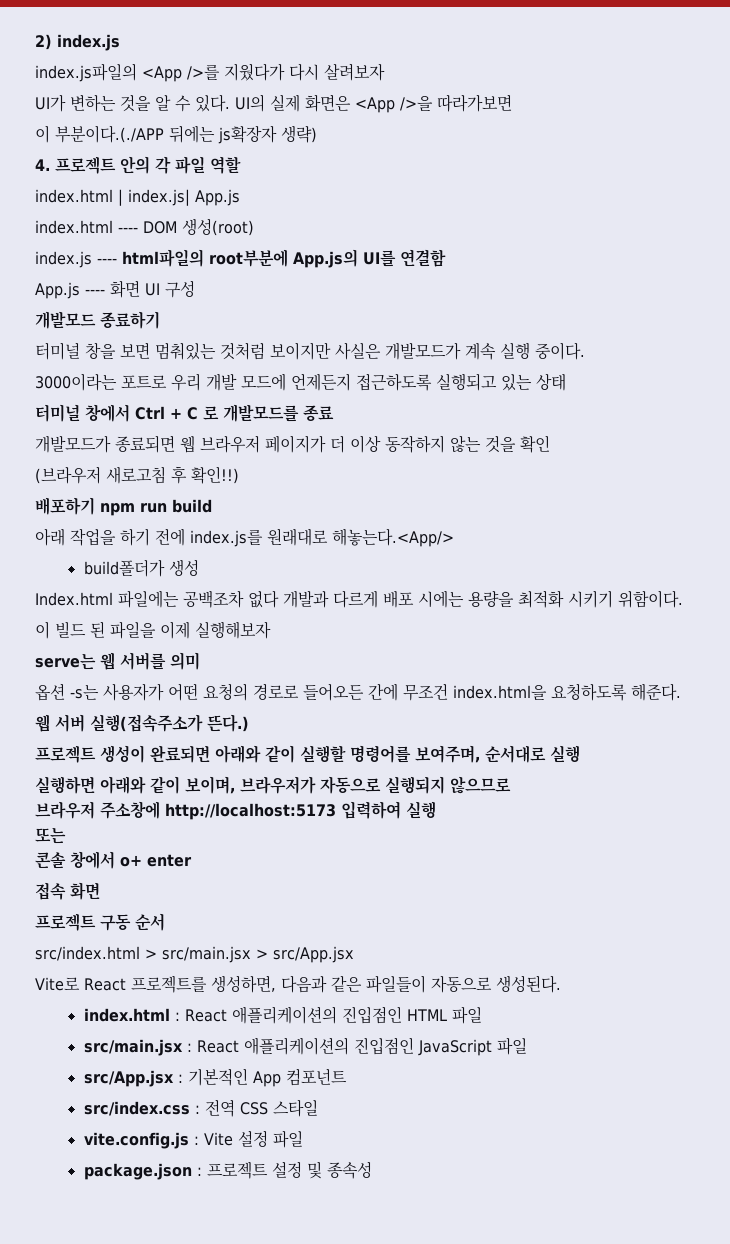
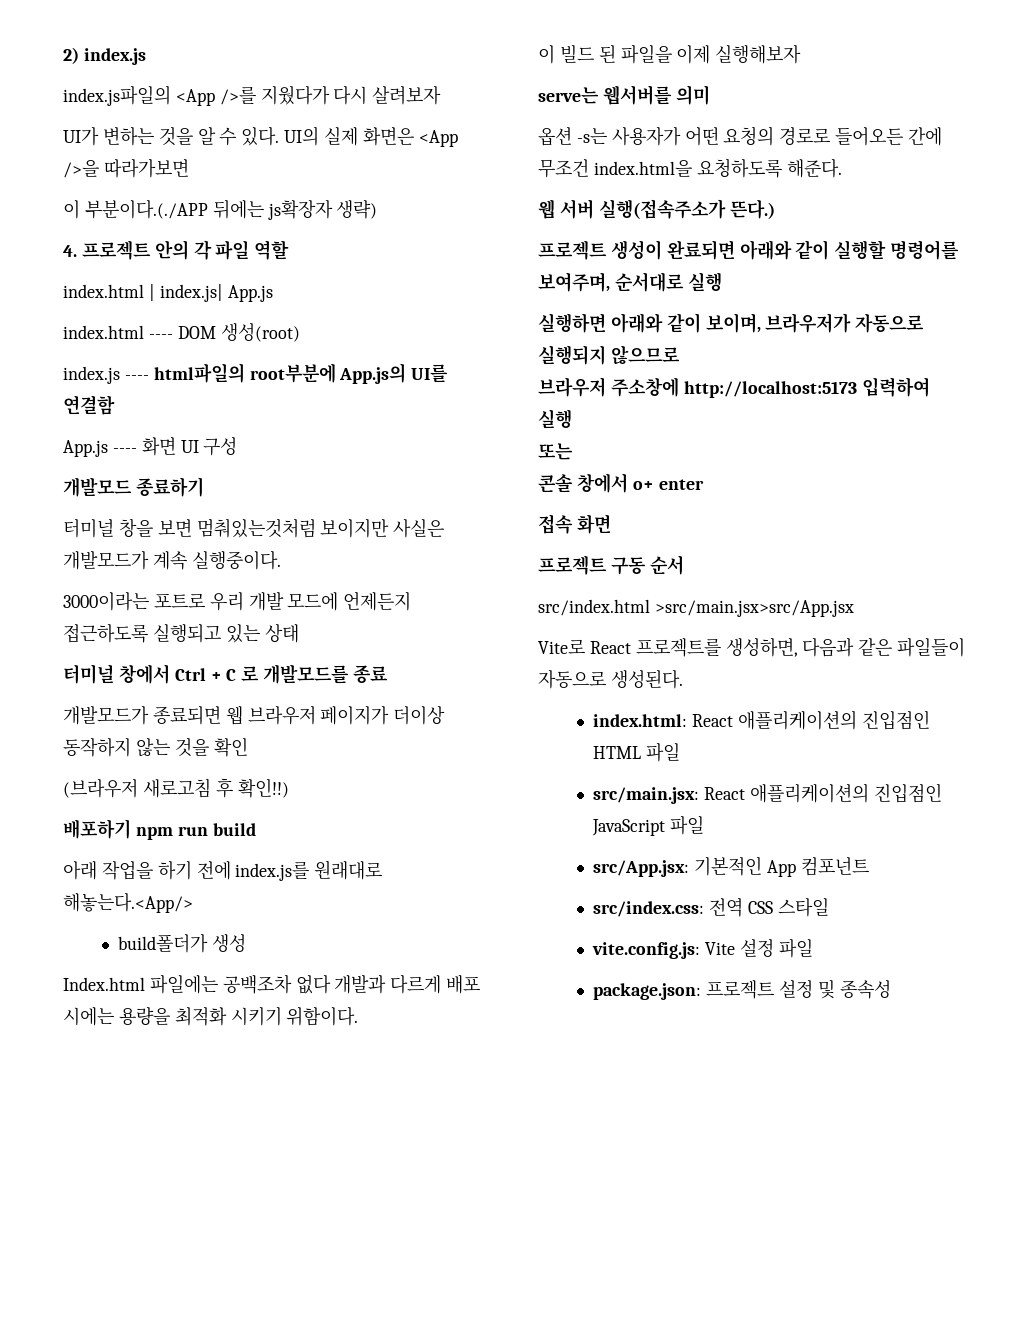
- 터미널 창을 보면 멈춰있는 것처럼 보이지만 사실은 개발모드가 계속 실행 중이다.
+ 터미널 창을 보면 멈춰있는것처럼 보이지만 사실은 개발모드가 계속 실행중이다.
- 개발모드가 종료되면 웹 브라우저 페이지가 더 이상 동작하지 않는 것을 확인
+ 개발모드가 종료되면 웹 브라우저 페이지가 더이상 동작하지 않는 것을 확인
- serve는 웹 서버를 의미
+ serve는 웹서버를 의미
- src/index.html > src/main.jsx > src/App.jsx
+ src/index.html >src/main.jsx>src/App.jsx
- index.html : React 애플리케이션의 진입점인 HTML 파일
+ index.html: React 애플리케이션의 진입점인 HTML 파일
- src/main.jsx : React 애플리케이션의 진입점인 JavaScript 파일
+ src/main.jsx: React 애플리케이션의 진입점인 JavaScript 파일
- src/App.jsx : 기본적인 App 컴포넌트
+ src/App.jsx: 기본적인 App 컴포넌트
- src/index.css : 전역 CSS 스타일
+ src/index.css: 전역 CSS 스타일
- vite.config.js : Vite 설정 파일
+ vite.config.js: Vite 설정 파일
- package.json : 프로젝트 설정 및 종속성
+ package.json: 프로젝트 설정 및 종속성

